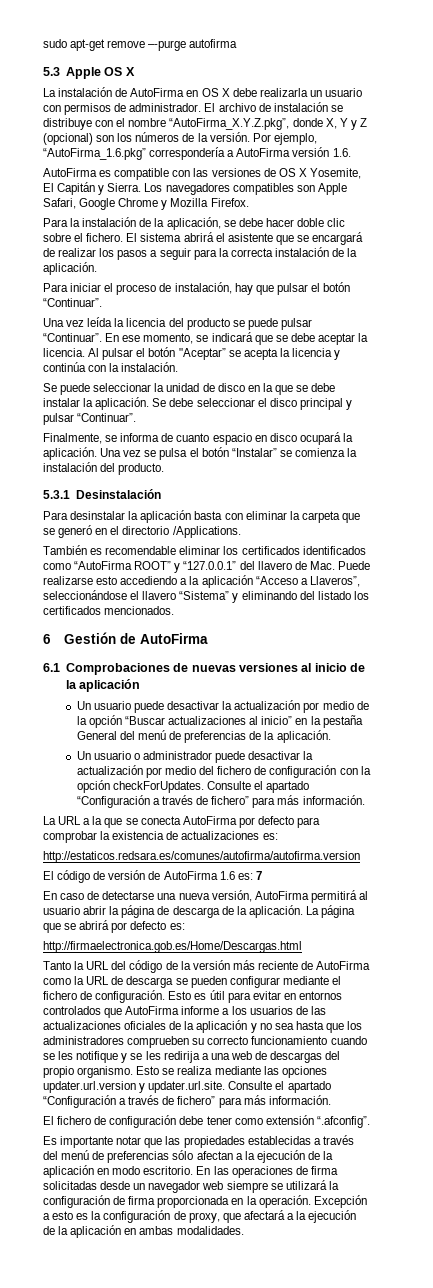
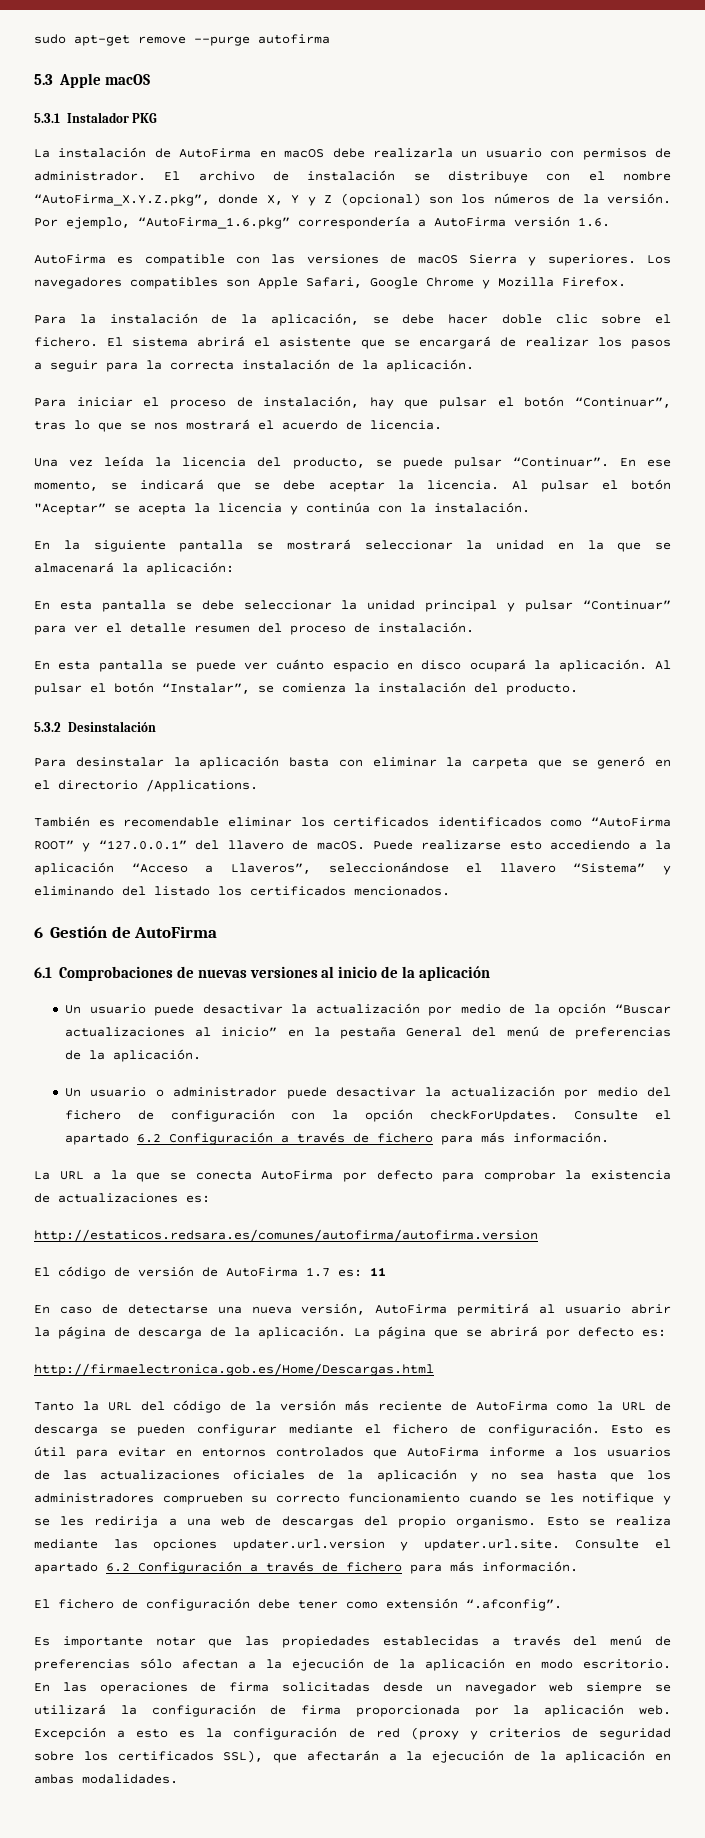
- 5.3 Apple OS X
+ 5.3 Apple macOS
+ 5.3.1 Instalador PKG
- La instalación de AutoFirma en OS X debe realizarla un usuario con permisos de administrador.
+ La instalación de AutoFirma en macOS debe realizarla un usuario con permisos de administrador.
- AutoFirma es compatible con las versiones de OS X Yosemite, El Capitán y Sierra.
+ AutoFirma es compatible con las versiones de macOS Sierra y superiores.
- Para iniciar el proceso de instalación, hay que pulsar el botón “Continuar”.
+ Para iniciar el proceso de instalación, hay que pulsar el botón “Continuar”, tras lo que se nos mostrará el acuerdo de licencia.
- Una vez leída la licencia del producto se puede pulsar “Continuar”.
+ Una vez leída la licencia del producto, se puede pulsar “Continuar”.
- Se puede seleccionar la unidad de disco en la que se debe instalar la aplicación. Se debe seleccionar el disco principal y pulsar “Continuar”.
- Finalmente, se informa de cuanto espacio en disco ocupará la aplicación.
+ En la siguiente pantalla se mostrará seleccionar la unidad en la que se almacenará la aplicación:
+ En esta pantalla se debe seleccionar la unidad principal y pulsar “Continuar” para ver el detalle resumen del proceso de instalación.
+ En esta pantalla se puede ver cuánto espacio en disco ocupará la aplicación.
- Una vez se pulsa el botón “Instalar” se comienza la instalación del producto.
+ Al pulsar el botón “Instalar”, se comienza la instalación del producto.
- 5.3.1 Desinstalación
+ 5.3.2 Desinstalación
- También es recomendable eliminar los certificados identificados como “AutoFirma ROOT” y “127.0.0.1” del llavero de Mac. Puede realizarse esto accediendo a la aplicación “Acceso a Llaveros”, seleccionándose el llavero “Sistema” y eliminando del listado los certificados mencionados.
+ También es recomendable eliminar los certificados identificados como “AutoFirma ROOT” y “127.0.0.1” del llavero de macOS. Puede realizarse esto accediendo a la aplicación “Acceso a Llaveros”, seleccionándose el llavero “Sistema” y eliminando del listado los certificados mencionados.
- Un usuario o administrador puede desactivar la actualización por medio del fichero de configuración con la opción checkForUpdates. Consulte el apartado “Configuración a través de fichero” para más información.
+ Un usuario o administrador puede desactivar la actualización por medio del fichero de configuración con la opción checkForUpdates. Consulte el apartado 6.2 Configuración a través de fichero para más información.
- El código de versión de AutoFirma 1.6 es: 7
+ El código de versión de AutoFirma 1.7 es: 11
- Esto se realiza mediante las opciones updater.url.version y updater.url.site. Consulte el apartado “Configuración a través de fichero” para más información.
+ Esto se realiza mediante las opciones updater.url.version y updater.url.site. Consulte el apartado 6.2 Configuración a través de fichero para más información.
- En las operaciones de firma solicitadas desde un navegador web siempre se utilizará la configuración de firma proporcionada en la operación.
+ En las operaciones de firma solicitadas desde un navegador web siempre se utilizará la configuración de firma proporcionada por la aplicación web.
- Excepción a esto es la configuración de proxy, que afectará a la ejecución de la aplicación en ambas modalidades.
+ Excepción a esto es la configuración de red (proxy y criterios de seguridad sobre los certificados SSL), que afectarán a la ejecución de la aplicación en ambas modalidades.

